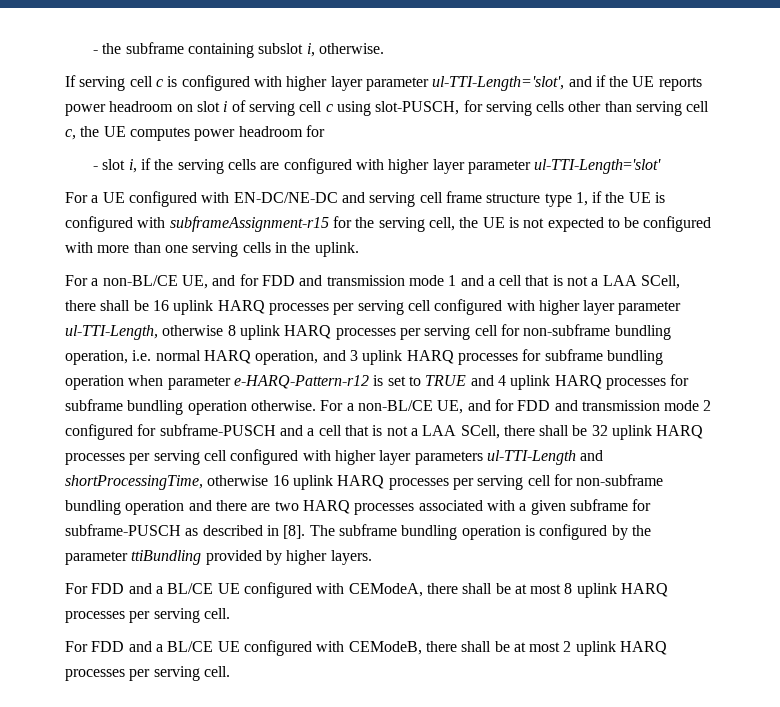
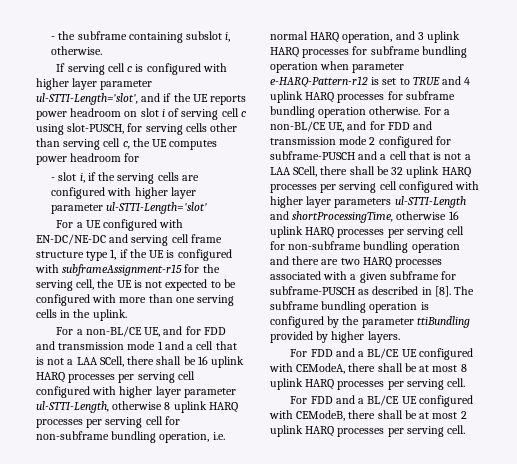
- If serving cell c is configured with higher layer parameter ul-TTI-Length='slot', and if the UE reports power headroom on slot i of serving cell c using slot-PUSCH, for serving cells other than serving cell c, the UE computes power headroom for
+ If serving cell c is configured with higher layer parameter ul-STTI-Length='slot', and if the UE reports power headroom on slot i of serving cell c using slot-PUSCH, for serving cells other than serving cell c, the UE computes power headroom for
- - slot i, if the serving cells are configured with higher layer parameter ul-TTI-Length='slot'
+ - slot i, if the serving cells are configured with higher layer parameter ul-STTI-Length='slot'
- For a non-BL/CE UE, and for FDD and transmission mode 1 and a cell that is not a LAA SCell, there shall be 16 uplink HARQ processes per serving cell configured with higher layer parameter ul-TTI-Length, otherwise 8 uplink HARQ processes per serving cell for non-subframe bundling operation, i.e. normal HARQ operation, and 3 uplink HARQ processes for subframe bundling operation when parameter e-HARQ-Pattern-r12 is set to TRUE and 4 uplink HARQ processes for subframe bundling operation otherwise.
+ For a non-BL/CE UE, and for FDD and transmission mode 1 and a cell that is not a LAA SCell, there shall be 16 uplink HARQ processes per serving cell configured with higher layer parameter ul-STTI-Length, otherwise 8 uplink HARQ processes per serving cell for non-subframe bundling operation, i.e. normal HARQ operation, and 3 uplink HARQ processes for subframe bundling operation when parameter e-HARQ-Pattern-r12 is set to TRUE and 4 uplink HARQ processes for subframe bundling operation otherwise.
- For a non-BL/CE UE, and for FDD and transmission mode 2 configured for subframe-PUSCH and a cell that is not a LAA SCell, there shall be 32 uplink HARQ processes per serving cell configured with higher layer parameters ul-TTI-Length and shortProcessingTime, otherwise 16 uplink HARQ processes per serving cell for non-subframe bundling operation and there are two HARQ processes associated with a given subframe for subframe-PUSCH as described in [8].
+ For a non-BL/CE UE, and for FDD and transmission mode 2 configured for subframe-PUSCH and a cell that is not a LAA SCell, there shall be 32 uplink HARQ processes per serving cell configured with higher layer parameters ul-STTI-Length and shortProcessingTime, otherwise 16 uplink HARQ processes per serving cell for non-subframe bundling operation and there are two HARQ processes associated with a given subframe for subframe-PUSCH as described in [8].

